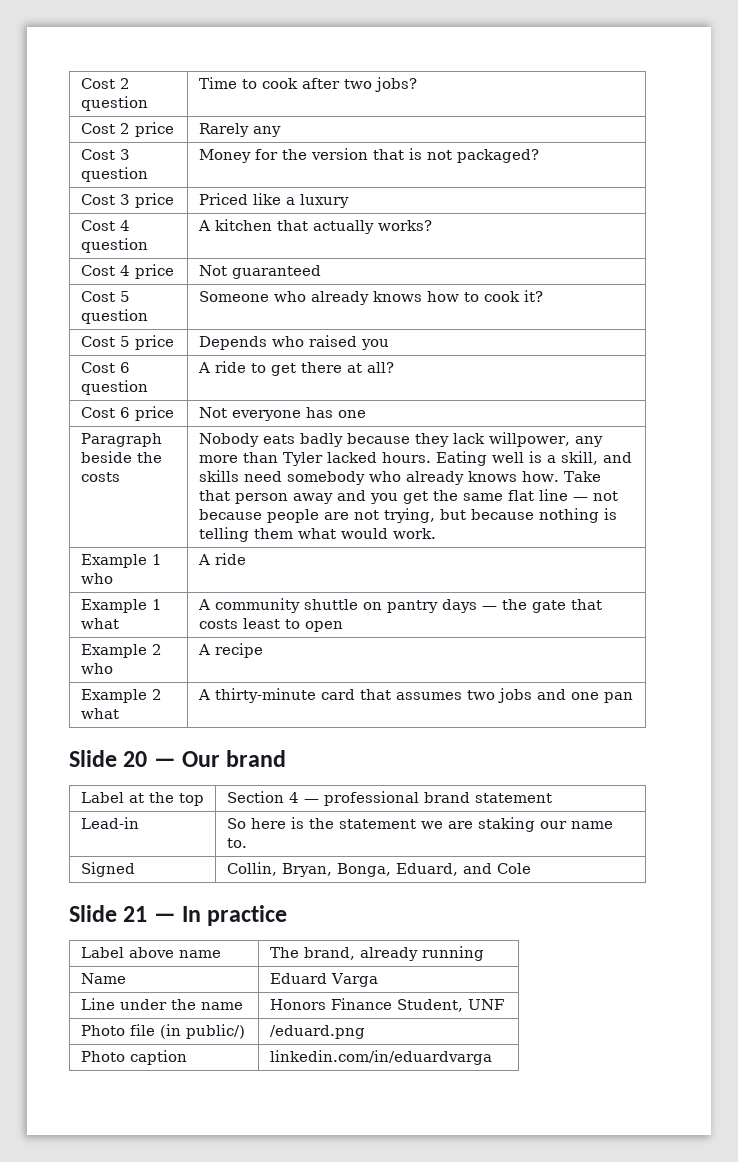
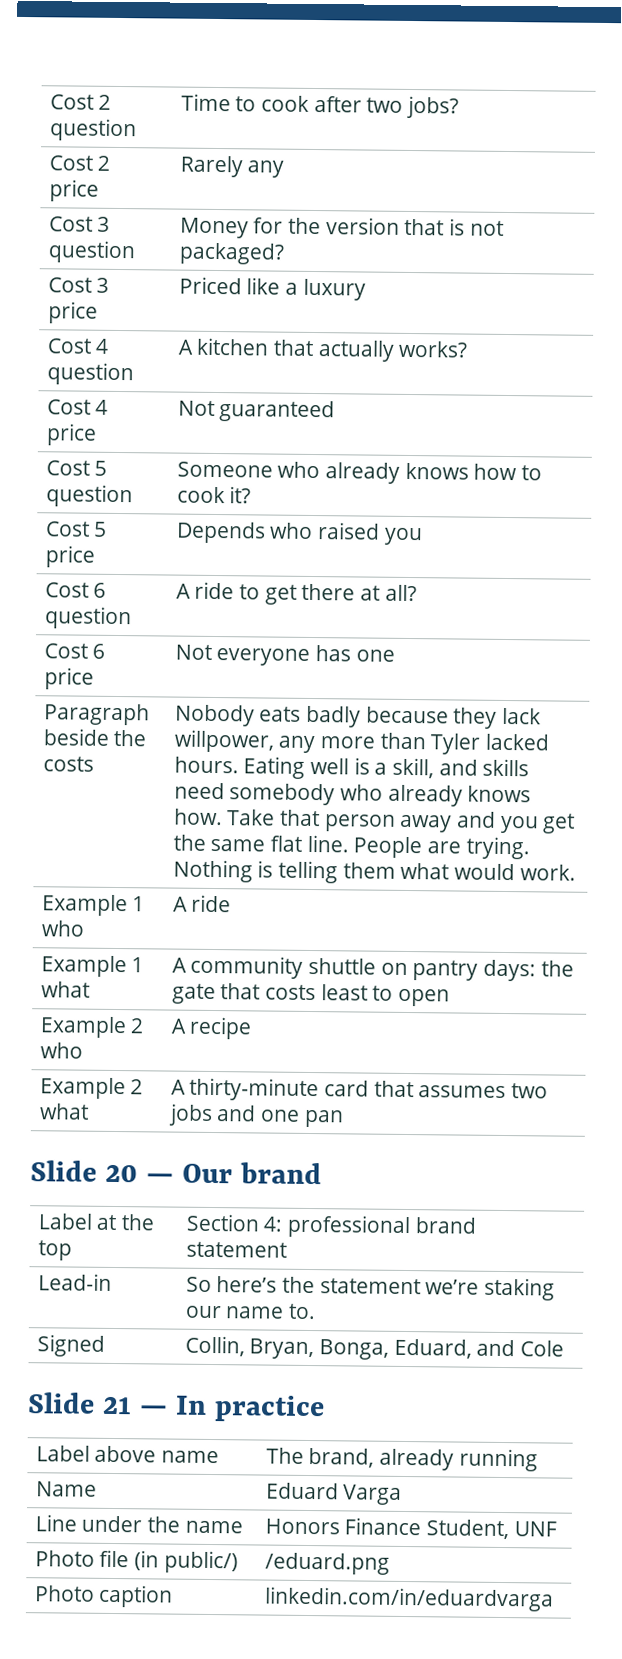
- Take that person away and you get the same flat line — not because people are not trying, but because nothing is telling them what would work.
+ Take that person away and you get the same flat line. People are trying. Nothing is telling them what would work.
- Example 1 what | A community shuttle on pantry days — the gate that costs least to open
+ Example 1 what | A community shuttle on pantry days: the gate that costs least to open
- Label at the top | Section 4 — professional brand statement
+ Label at the top | Section 4: professional brand statement
- Lead-in | So here is the statement we are staking our name to.
+ Lead-in | So here’s the statement we’re staking our name to.

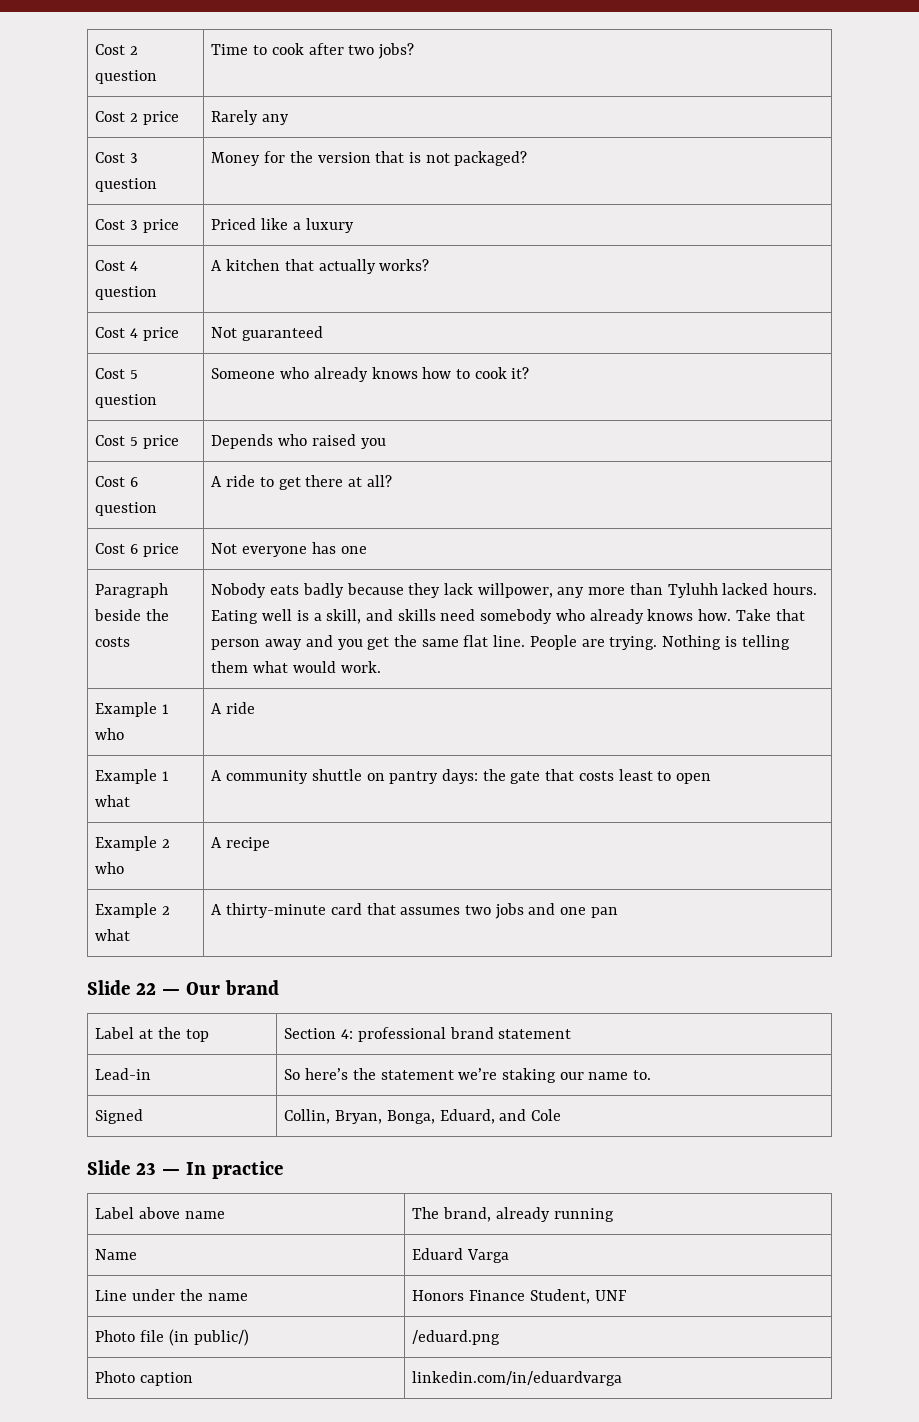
- Nobody eats badly because they lack willpower, any more than Tyler lacked hours.
+ Nobody eats badly because they lack willpower, any more than Tyluhh lacked hours.
- Slide 20 — Our brand
+ Slide 22 — Our brand
- Slide 21 — In practice
+ Slide 23 — In practice

